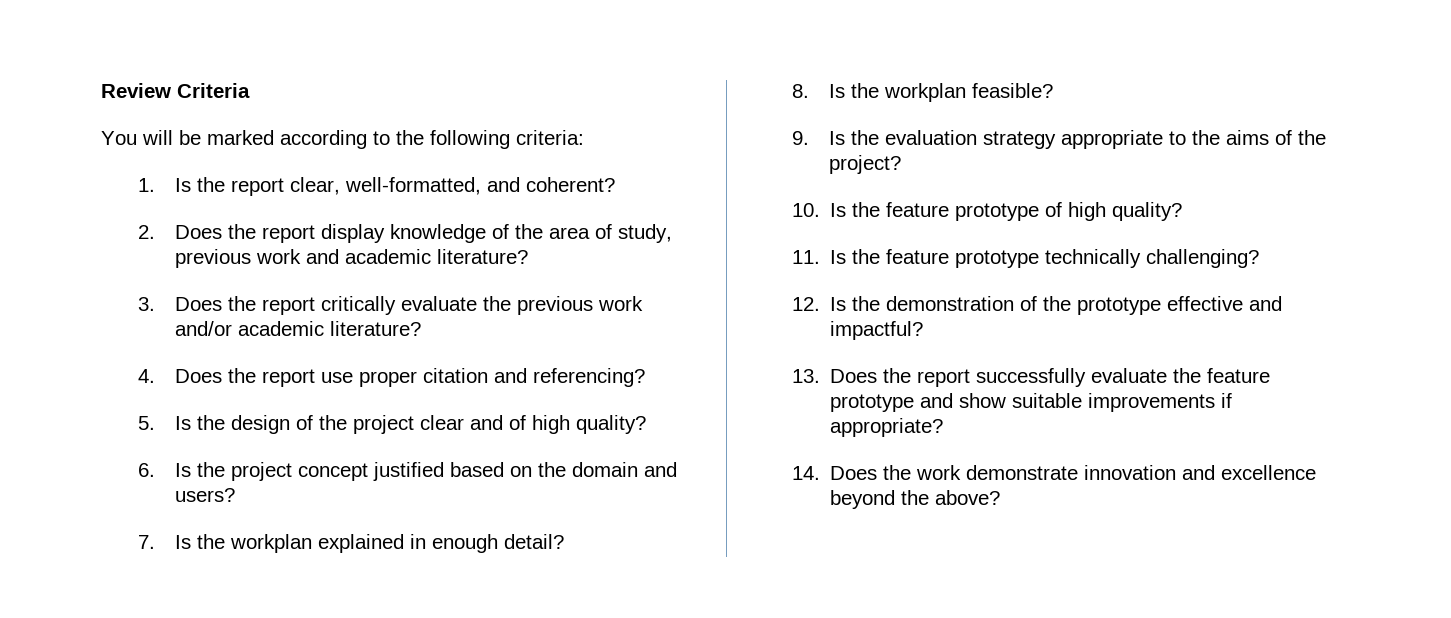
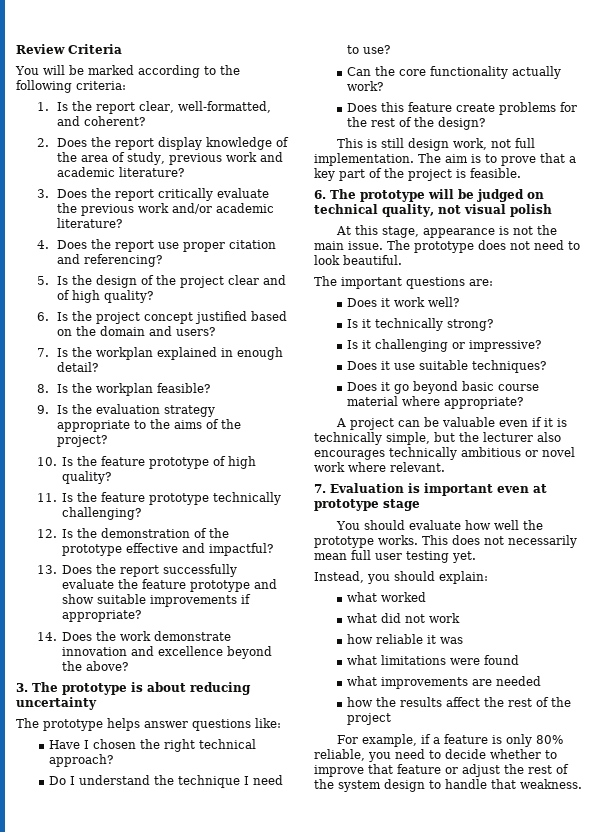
+ 3. The prototype is about reducing uncertainty
+ The prototype helps answer questions like:
+ Have I chosen the right technical approach?
+ Do I understand the technique I need to use?
+ Can the core functionality actually work?
+ Does this feature create problems for the rest of the design?
+ This is still design work, not full implementation. The aim is to prove that a key part of the project is feasible.
+ 6. The prototype will be judged on technical quality, not visual polish
+ At this stage, appearance is not the main issue. The prototype does not need to look beautiful.
+ The important questions are:
+ Does it work well?
+ Is it technically strong?
+ Is it challenging or impressive?
+ Does it use suitable techniques?
+ Does it go beyond basic course material where appropriate?
+ A project can be valuable even if it is technically simple, but the lecturer also encourages technically ambitious or novel work where relevant.
+ 7. Evaluation is important even at prototype stage
+ You should evaluate how well the prototype works. This does not necessarily mean full user testing yet.
+ Instead, you should explain:
+ what worked
+ what did not work
+ how reliable it was
+ what limitations were found
+ what improvements are needed
+ how the results affect the rest of the project
+ For example, if a feature is only 80% reliable, you need to decide whether to improve that feature or adjust the rest of the system design to handle that weakness.

